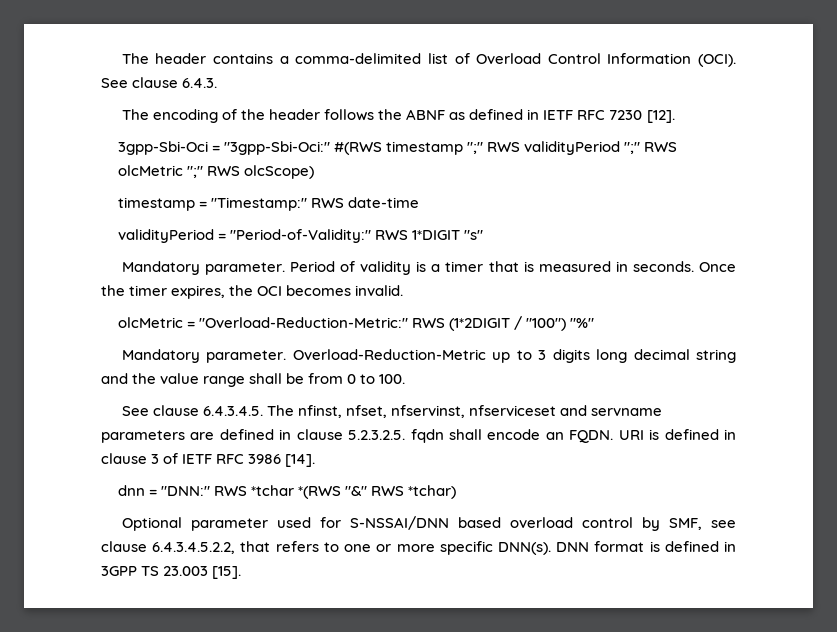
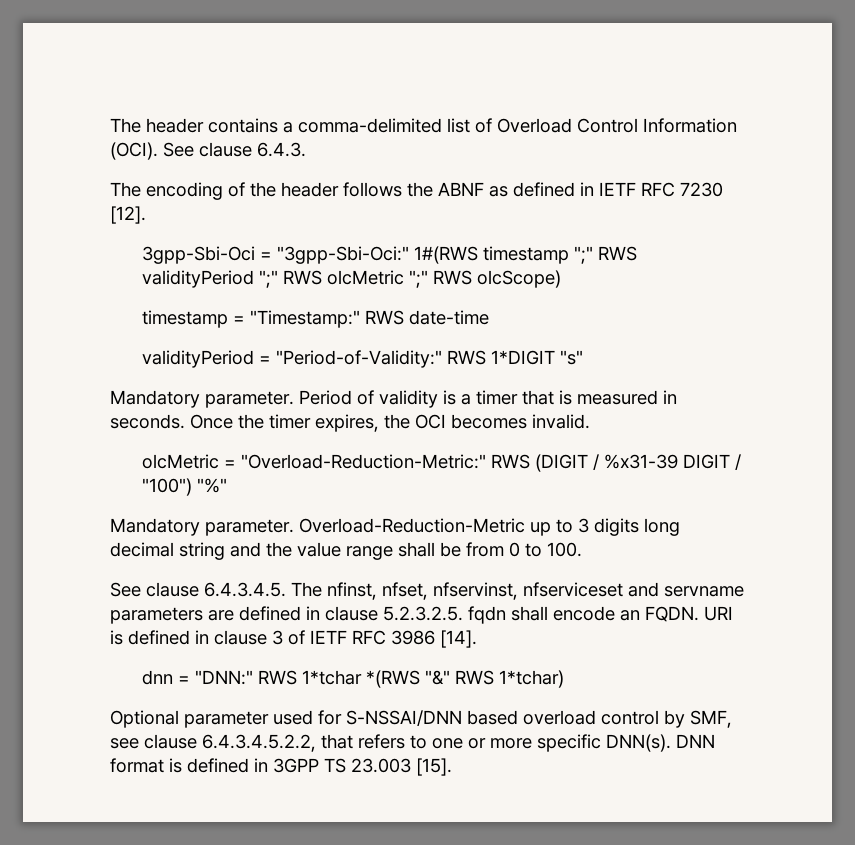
- 3gpp-Sbi-Oci = "3gpp-Sbi-Oci:" #(RWS timestamp ";" RWS validityPeriod ";" RWS olcMetric ";" RWS olcScope)
+ 3gpp-Sbi-Oci = "3gpp-Sbi-Oci:" 1#(RWS timestamp ";" RWS validityPeriod ";" RWS olcMetric ";" RWS olcScope)
- olcMetric = "Overload-Reduction-Metric:" RWS (1*2DIGIT / "100") "%"
+ olcMetric = "Overload-Reduction-Metric:" RWS (DIGIT / %x31-39 DIGIT / "100") "%"
- dnn = "DNN:" RWS *tchar *(RWS "&" RWS *tchar)
+ dnn = "DNN:" RWS 1*tchar *(RWS "&" RWS 1*tchar)

